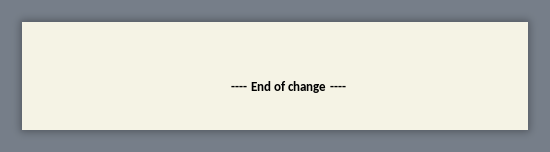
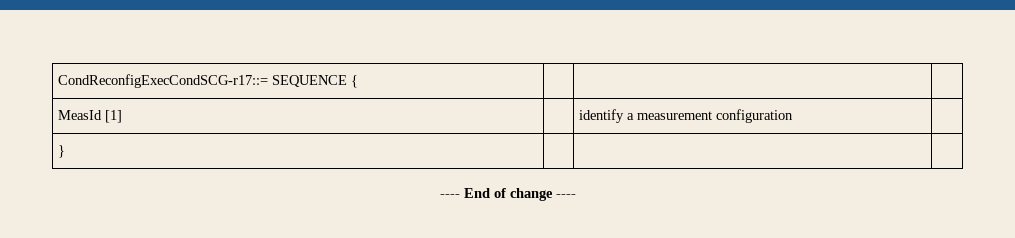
+ CondReconfigExecCondSCG-r17::= SEQUENCE { | | |
+ MeasId [1] | | identify a measurement configuration |
+ } | | |

